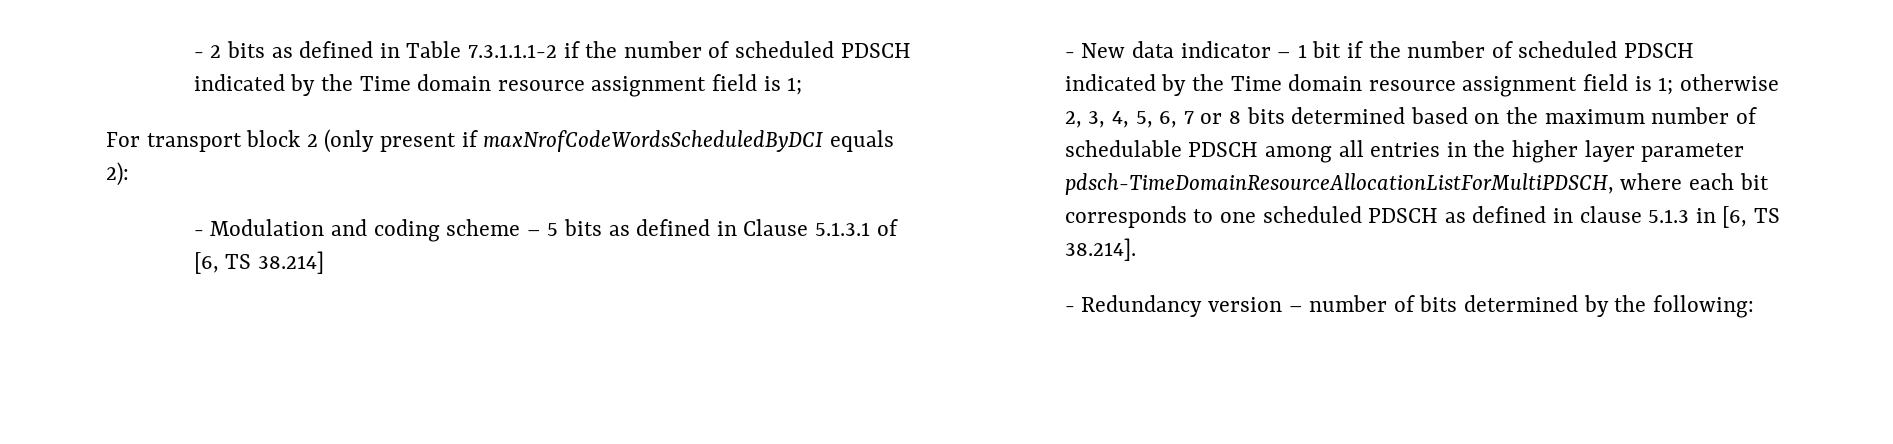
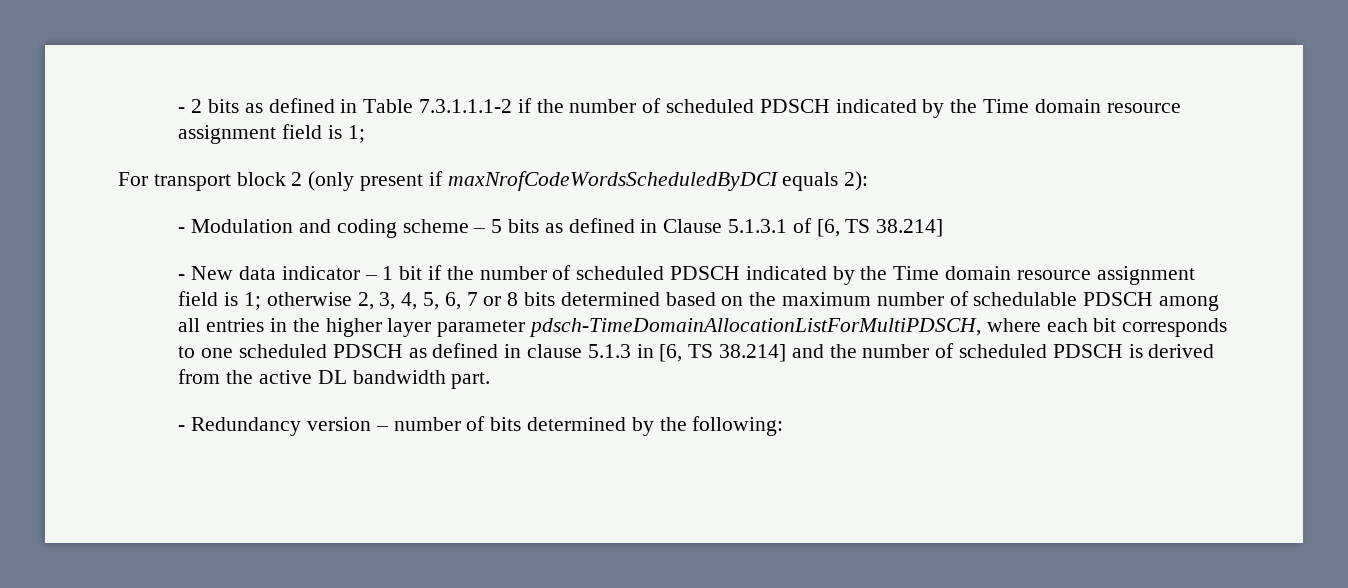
- otherwise 2, 3, 4, 5, 6, 7 or 8 bits determined based on the maximum number of schedulable PDSCH among all entries in the higher layer parameter pdsch-TimeDomainResourceAllocationListForMultiPDSCH, where each bit corresponds to one scheduled PDSCH as defined in clause 5.1.3 in [6, TS 38.214].
+ otherwise 2, 3, 4, 5, 6, 7 or 8 bits determined based on the maximum number of schedulable PDSCH among all entries in the higher layer parameter pdsch-TimeDomainAllocationListForMultiPDSCH, where each bit corresponds to one scheduled PDSCH as defined in clause 5.1.3 in [6, TS 38.214] and the number of scheduled PDSCH is derived from the active DL bandwidth part.

